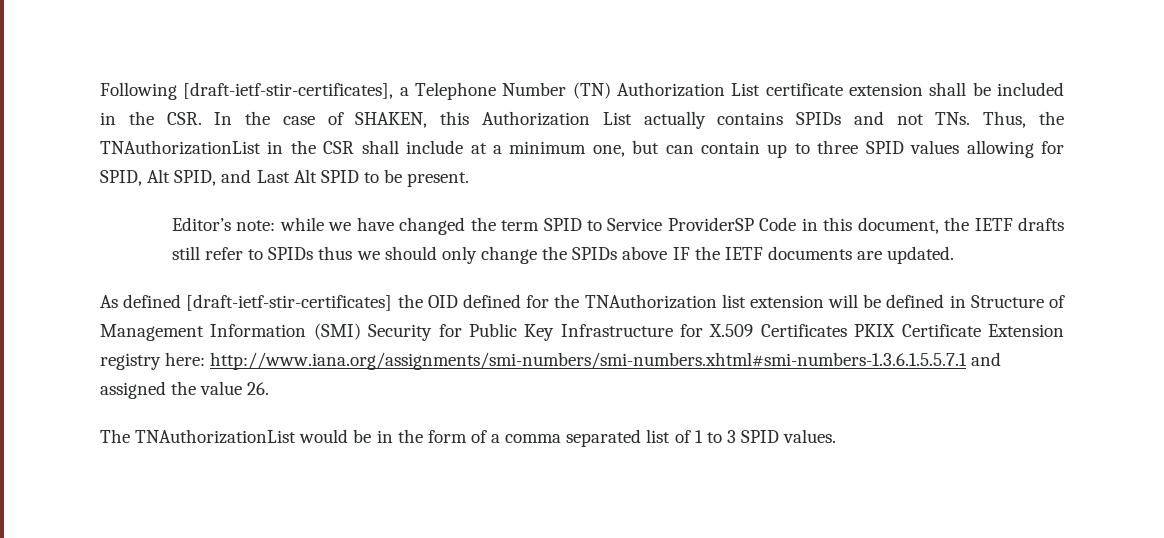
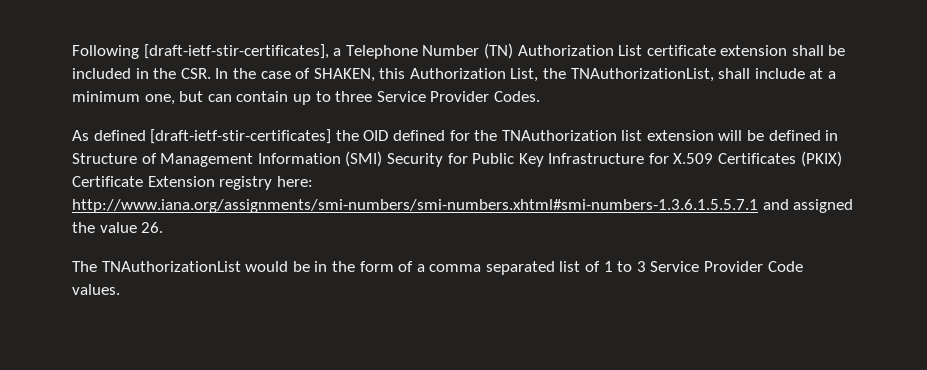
- Following [draft-ietf-stir-certificates], a Telephone Number (TN) Authorization List certificate extension shall be included in the CSR. In the case of SHAKEN, this Authorization List actually contains SPIDs and not TNs. Thus, the TNAuthorizationList in the CSR shall include at a minimum one, but can contain up to three SPID values allowing for SPID, Alt SPID, and Last Alt SPID to be present.
- Editor’s note: while we have changed the term SPID to Service ProviderSP Code in this document, the IETF drafts still refer to SPIDs thus we should only change the SPIDs above IF the IETF documents are updated.
+ Following [draft-ietf-stir-certificates], a Telephone Number (TN) Authorization List certificate extension shall be included in the CSR. In the case of SHAKEN, this Authorization List, the TNAuthorizationList, shall include at a minimum one, but can contain up to three Service Provider Codes.
- As defined [draft-ietf-stir-certificates] the OID defined for the TNAuthorization list extension will be defined in Structure of Management Information (SMI) Security for Public Key Infrastructure for X.509 Certificates PKIX Certificate Extension registry here: http://www.iana.org/assignments/smi-numbers/smi-numbers.xhtml#smi-numbers-1.3.6.1.5.5.7.1 and assigned the value 26.
+ As defined [draft-ietf-stir-certificates] the OID defined for the TNAuthorization list extension will be defined in Structure of Management Information (SMI) Security for Public Key Infrastructure for X.509 Certificates (PKIX) Certificate Extension registry here: http://www.iana.org/assignments/smi-numbers/smi-numbers.xhtml#smi-numbers-1.3.6.1.5.5.7.1 and assigned the value 26.
- The TNAuthorizationList would be in the form of a comma separated list of 1 to 3 SPID values.
+ The TNAuthorizationList would be in the form of a comma separated list of 1 to 3 Service Provider Code values.

